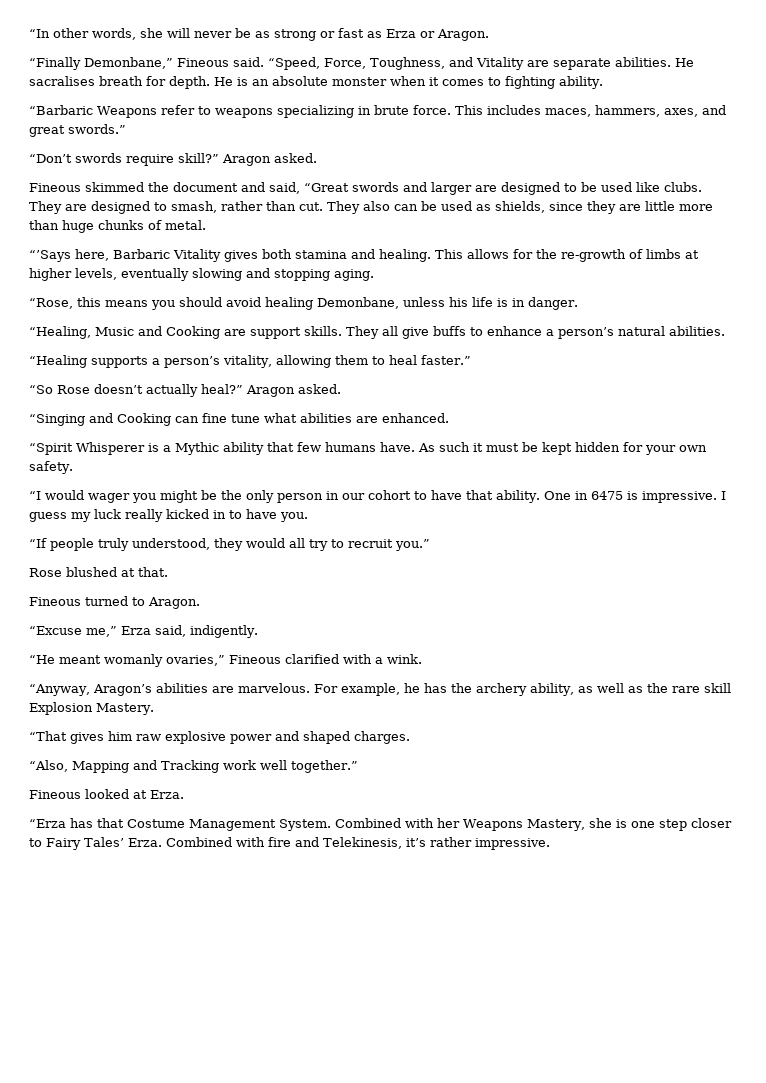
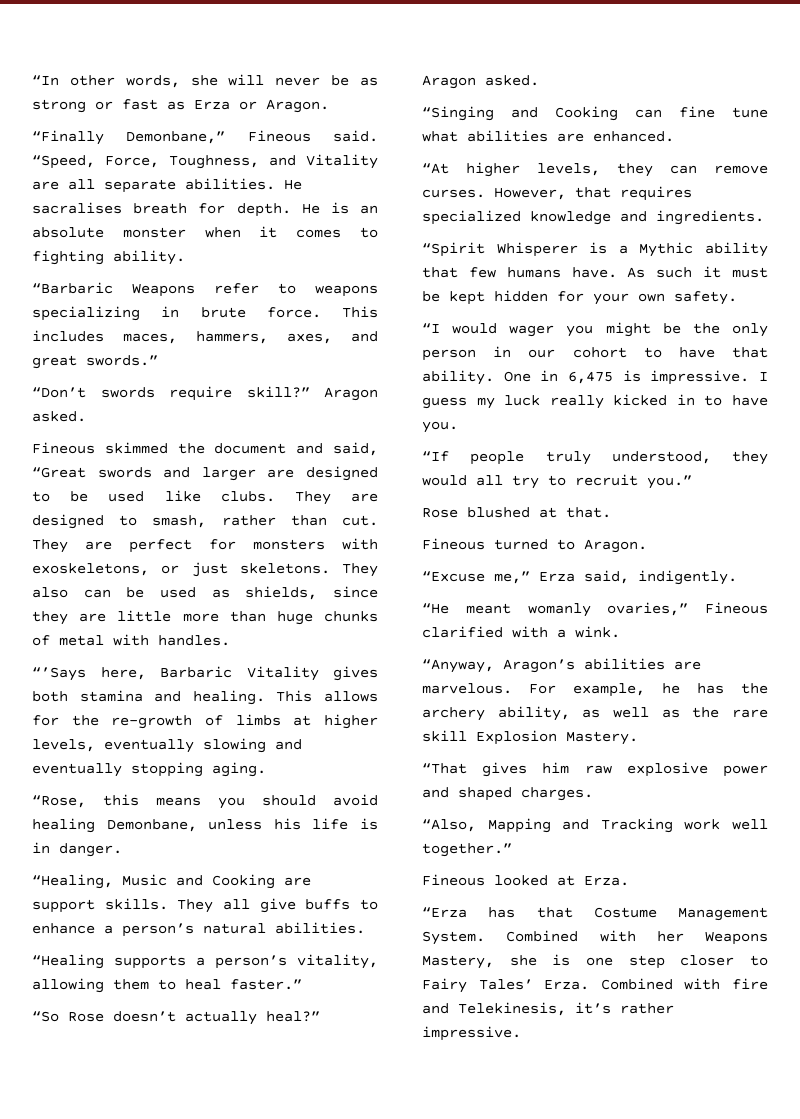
- “Speed, Force, Toughness, and Vitality are separate abilities.
+ “Speed, Force, Toughness, and Vitality are all separate abilities.
- They also can be used as shields, since they are little more than huge chunks of metal.
+ They are perfect for monsters with exoskeletons, or just skeletons. They also can be used as shields, since they are little more than huge chunks of metal with handles.
- This allows for the re-growth of limbs at higher levels, eventually slowing and stopping aging.
+ This allows for the re-growth of limbs at higher levels, eventually slowing and eventually stopping aging.
+ “At higher levels, they can remove curses. However, that requires specialized knowledge and ingredients.
- One in 6475 is impressive.
+ One in 6,475 is impressive.

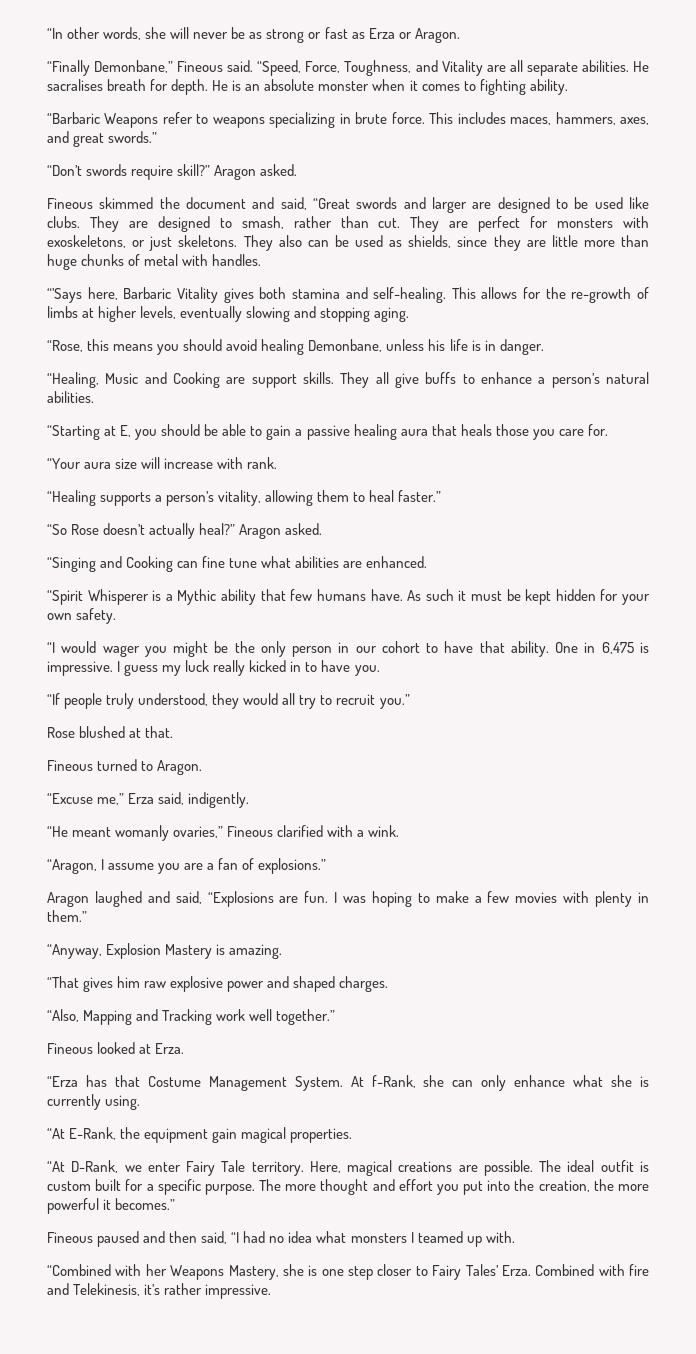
- “’Says here, Barbaric Vitality gives both stamina and healing.
+ “’Says here, Barbaric Vitality gives both stamina and self-healing.
- This allows for the re-growth of limbs at higher levels, eventually slowing and eventually stopping aging.
+ This allows for the re-growth of limbs at higher levels, eventually slowing and stopping aging.
+ “Starting at E, you should be able to gain a passive healing aura that heals those you care for.
+ “Your aura size will increase with rank.
- “At higher levels, they can remove curses. However, that requires specialized knowledge and ingredients.
- “Anyway, Aragon’s abilities are marvelous. For example, he has the archery ability, as well as the rare skill Explosion Mastery.
+ “Aragon, I assume you are a fan of explosions.”
+ Aragon laughed and said, “Explosions are fun. I was hoping to make a few movies with plenty in them.”
+ “Anyway, Explosion Mastery is amazing.
- Combined with her Weapons Mastery, she is one step closer to Fairy Tales’ Erza.
+ At f-Rank, she can only enhance what she is currently using.
+ “At E-Rank, the equipment gain magical properties.
+ “At D-Rank, we enter Fairy Tale territory. Here, magical creations are possible. The ideal outfit is custom built for a specific purpose. The more thought and effort you put into the creation, the more powerful it becomes.”
+ Fineous paused and then said, “I had no idea what monsters I teamed up with.
+ “Combined with her Weapons Mastery, she is one step closer to Fairy Tales’ Erza.

